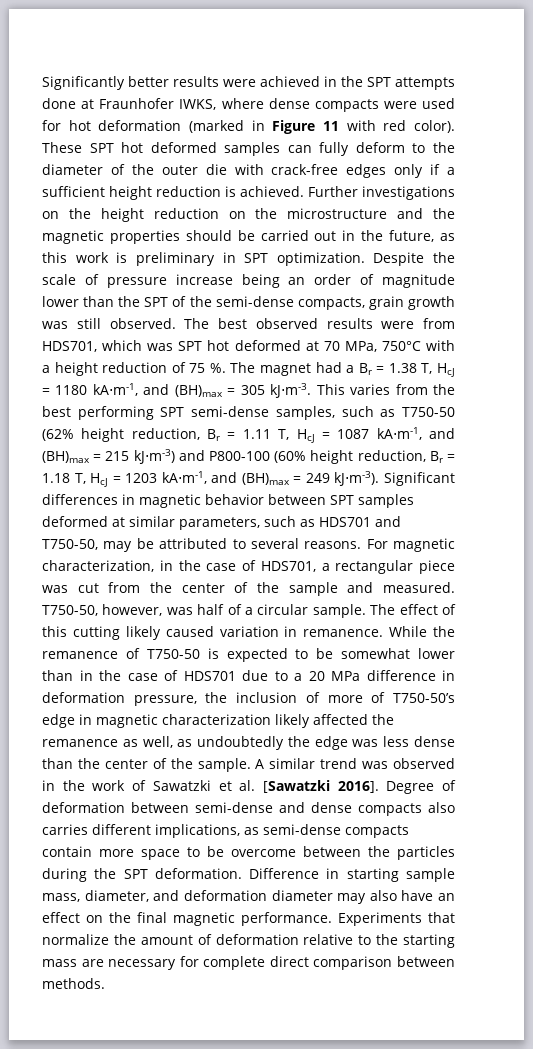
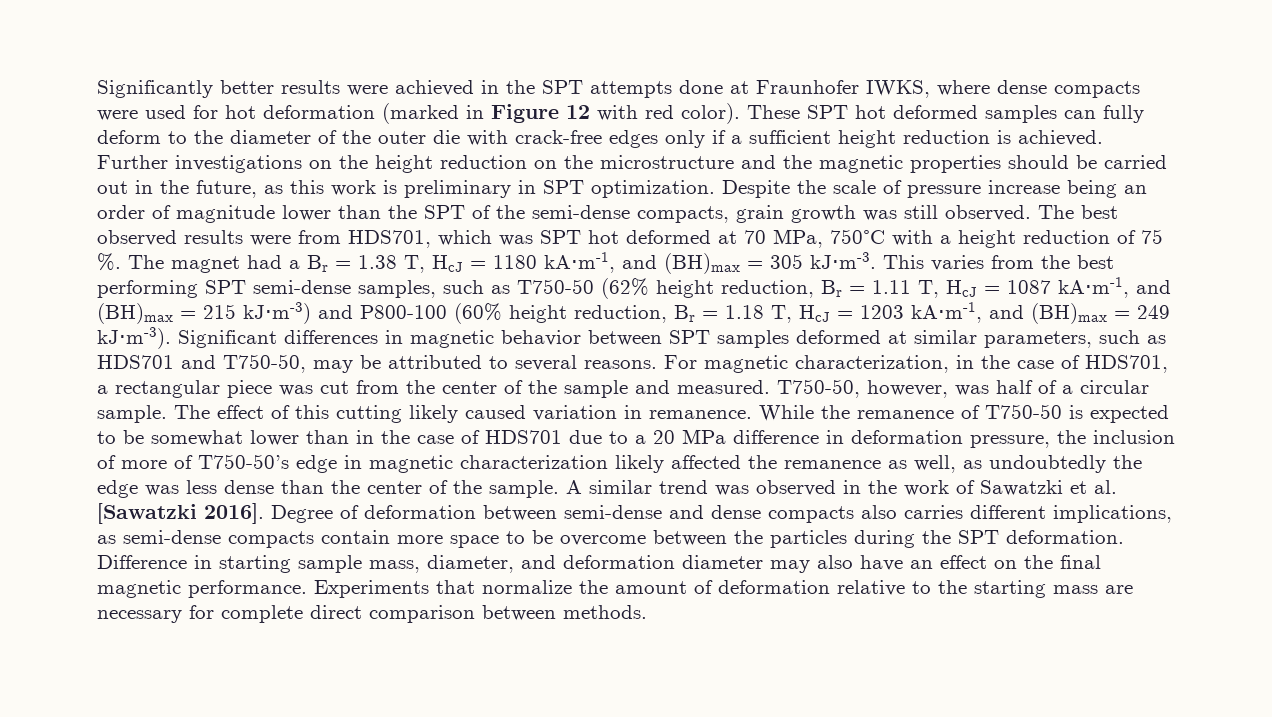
- Significantly better results were achieved in the SPT attempts done at Fraunhofer IWKS, where dense compacts were used for hot deformation (marked in Figure 11 with red color).
+ Significantly better results were achieved in the SPT attempts done at Fraunhofer IWKS, where dense compacts were used for hot deformation (marked in Figure 12 with red color).

